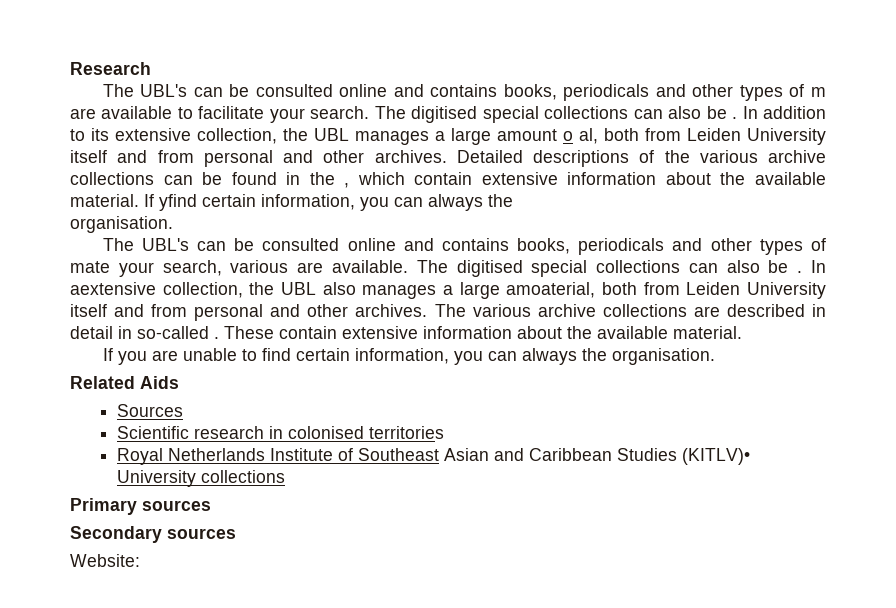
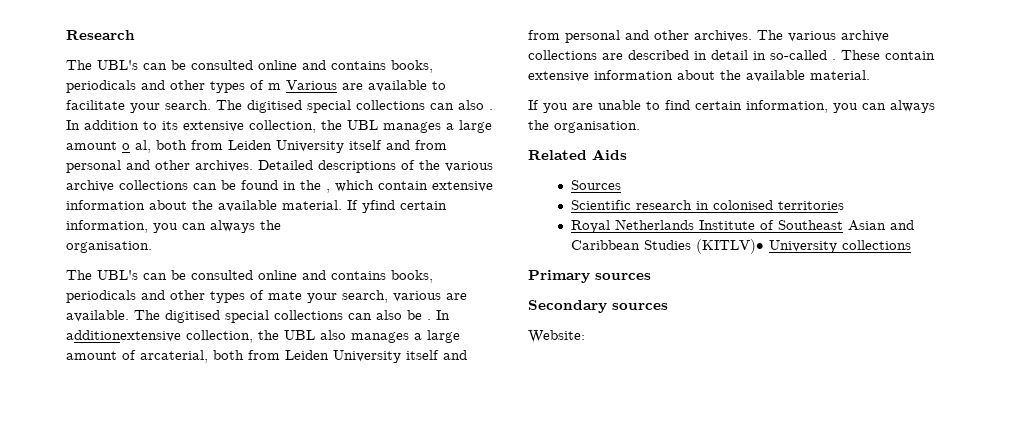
- The UBL's can be consulted online and contains books, periodicals and other types of m are available to facilitate your search. The digitised special collections can also be .
+ The UBL's can be consulted online and contains books, periodicals and other types of m Various are available to facilitate your search. The digitised special collections can also .
- In aextensive collection, the UBL also manages a large amoaterial, both from Leiden University itself and from personal and other archives.
+ In additionextensive collection, the UBL also manages a large amount of arcaterial, both from Leiden University itself and from personal and other archives.

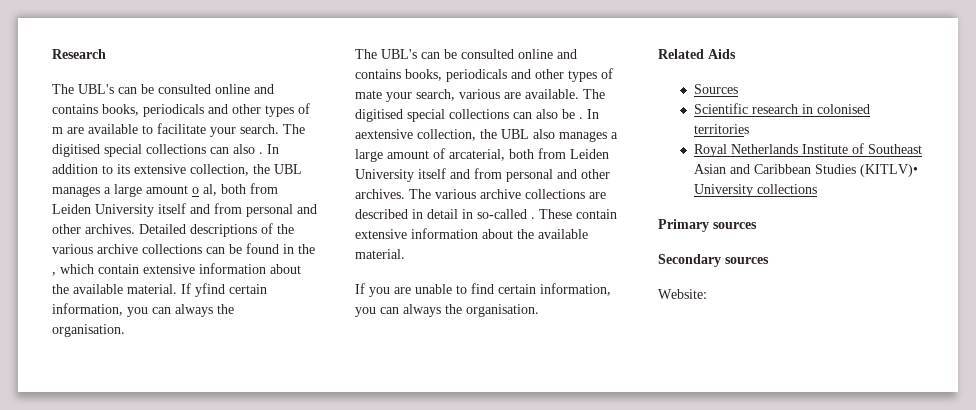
- The UBL's can be consulted online and contains books, periodicals and other types of m Various are available to facilitate your search.
+ The UBL's can be consulted online and contains books, periodicals and other types of m are available to facilitate your search.
- In additionextensive collection, the UBL also manages a large amount of arcaterial, both from Leiden University itself and from personal and other archives.
+ In aextensive collection, the UBL also manages a large amount of arcaterial, both from Leiden University itself and from personal and other archives.

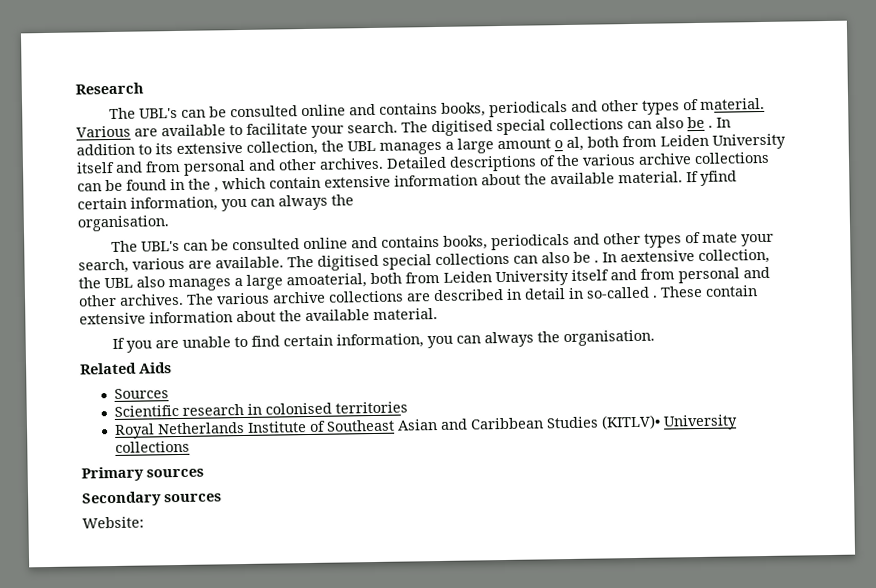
- The UBL's can be consulted online and contains books, periodicals and other types of m are available to facilitate your search. The digitised special collections can also .
+ The UBL's can be consulted online and contains books, periodicals and other types of material. Various are available to facilitate your search. The digitised special collections can also be .
- In aextensive collection, the UBL also manages a large amount of arcaterial, both from Leiden University itself and from personal and other archives.
+ In aextensive collection, the UBL also manages a large amoaterial, both from Leiden University itself and from personal and other archives.

